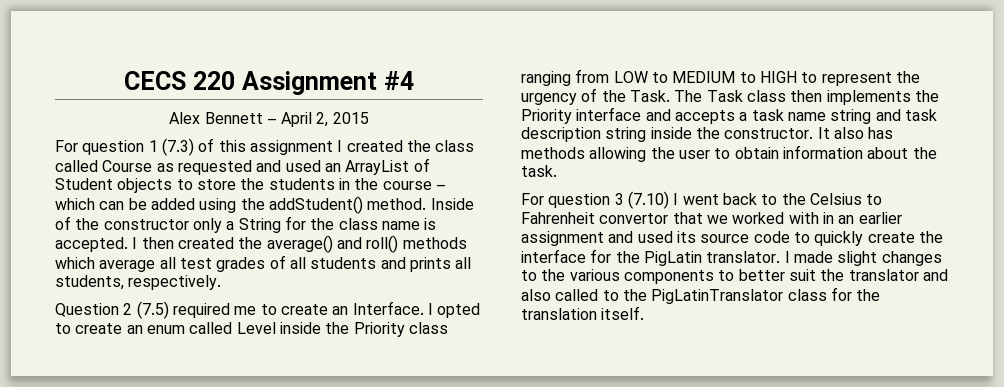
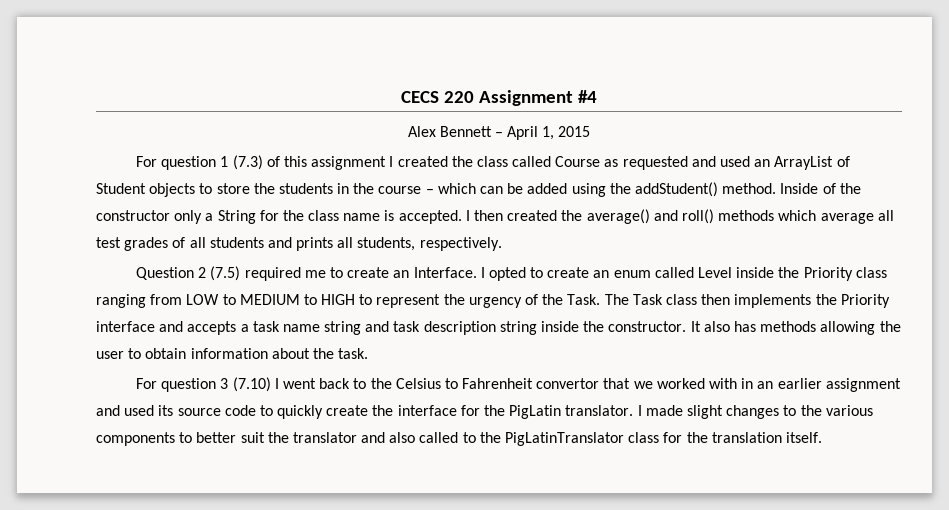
- Alex Bennett – April 2, 2015
+ Alex Bennett – April 1, 2015

